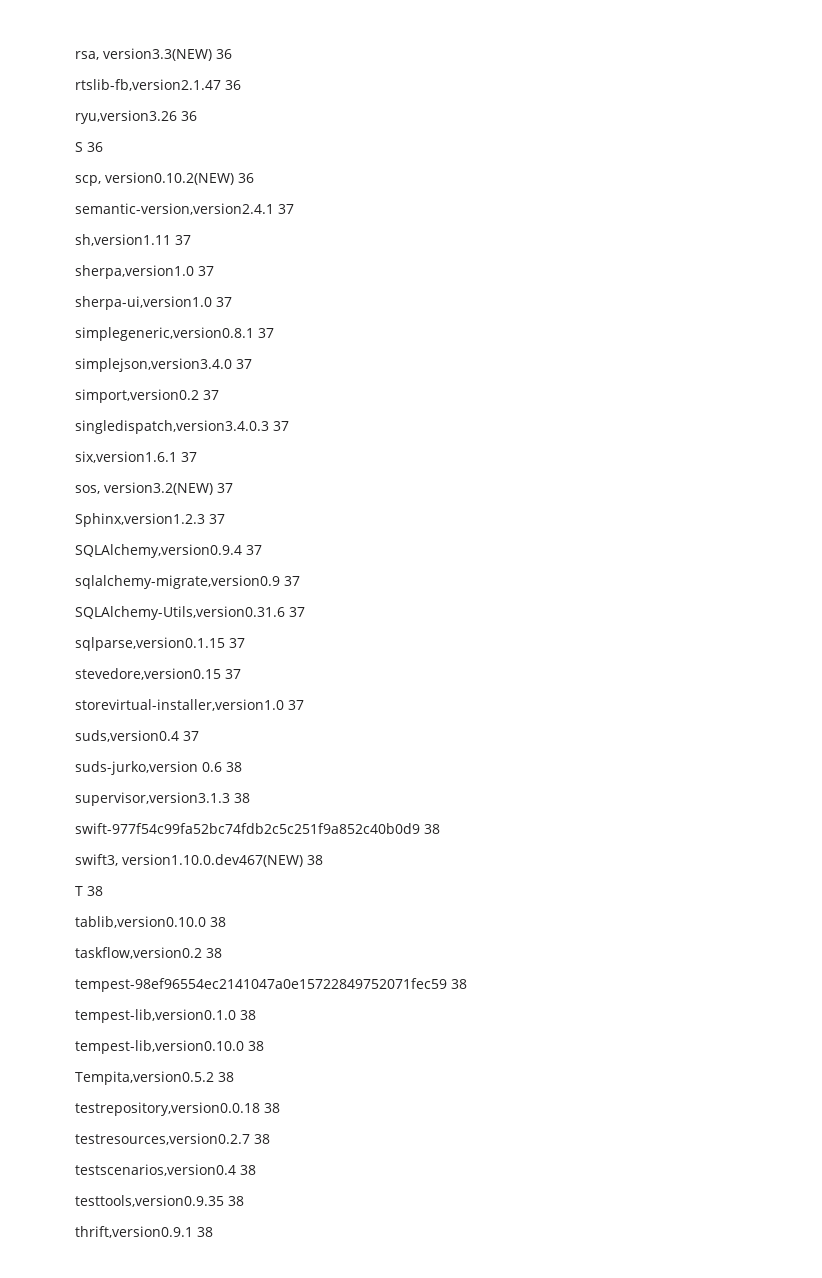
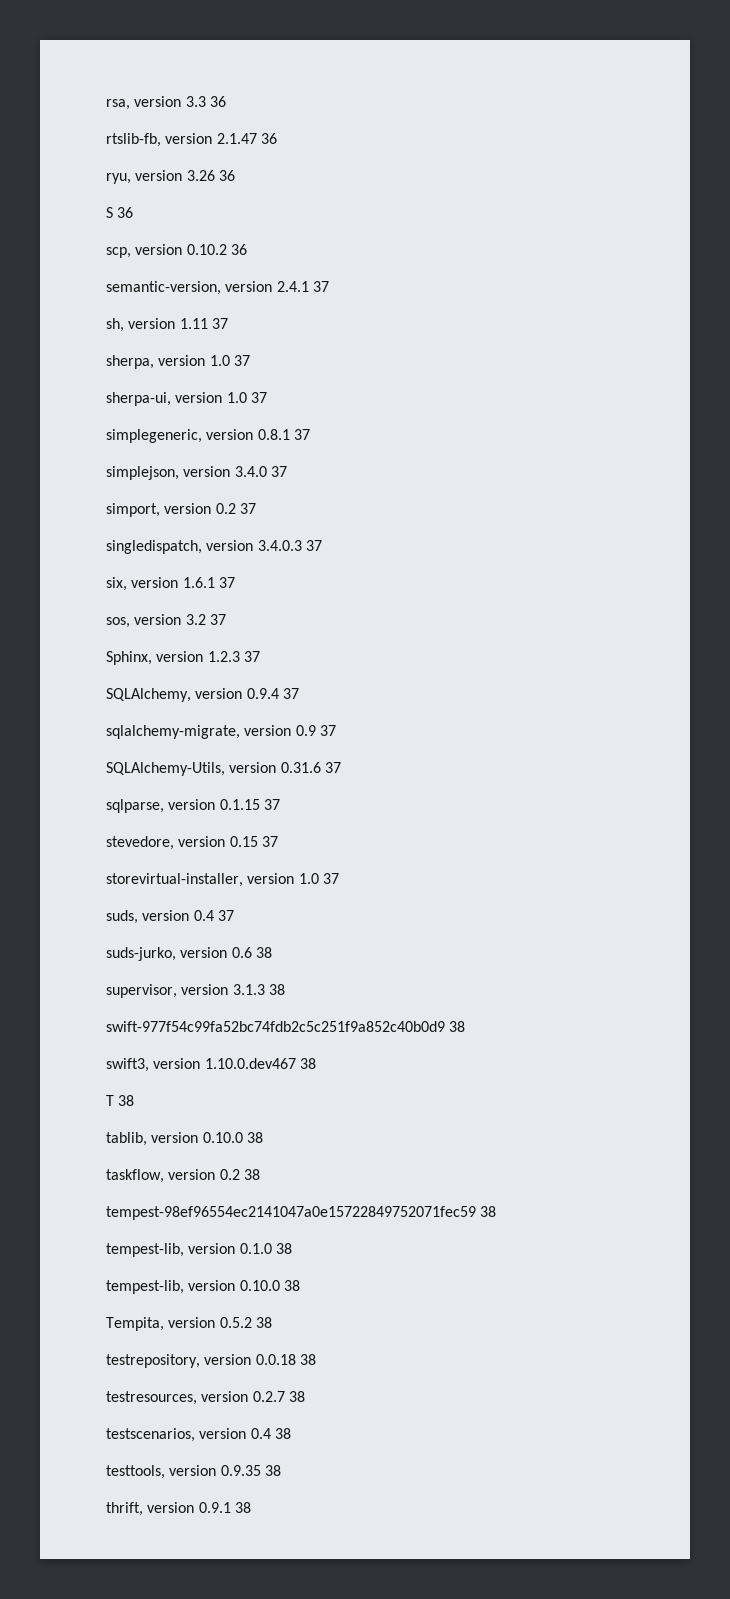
- rsa, version3.3(NEW) 36
- rtslib-fb,version2.1.47 36
- ryu,version3.26 36
+ rsa, version 3.3 36
+ rtslib-fb, version 2.1.47 36
+ ryu, version 3.26 36
- scp, version0.10.2(NEW) 36
- semantic-version,version2.4.1 37
- sh,version1.11 37
- sherpa,version1.0 37
- sherpa-ui,version1.0 37
- simplegeneric,version0.8.1 37
- simplejson,version3.4.0 37
- simport,version0.2 37
- singledispatch,version3.4.0.3 37
- six,version1.6.1 37
+ scp, version 0.10.2 36
+ semantic-version, version 2.4.1 37
+ sh, version 1.11 37
+ sherpa, version 1.0 37
+ sherpa-ui, version 1.0 37
+ simplegeneric, version 0.8.1 37
+ simplejson, version 3.4.0 37
+ simport, version 0.2 37
+ singledispatch, version 3.4.0.3 37
+ six, version 1.6.1 37
- sos, version3.2(NEW) 37
- Sphinx,version1.2.3 37
- SQLAlchemy,version0.9.4 37
- sqlalchemy-migrate,version0.9 37
- SQLAlchemy-Utils,version0.31.6 37
- sqlparse,version0.1.15 37
- stevedore,version0.15 37
- storevirtual-installer,version1.0 37
- suds,version0.4 37
- suds-jurko,version 0.6 38
+ sos, version 3.2 37
+ Sphinx, version 1.2.3 37
+ SQLAlchemy, version 0.9.4 37
+ sqlalchemy-migrate, version 0.9 37
+ SQLAlchemy-Utils, version 0.31.6 37
+ sqlparse, version 0.1.15 37
+ stevedore, version 0.15 37
+ storevirtual-installer, version 1.0 37
+ suds, version 0.4 37
+ suds-jurko, version 0.6 38
- supervisor,version3.1.3 38
+ supervisor, version 3.1.3 38
- swift3, version1.10.0.dev467(NEW) 38
+ swift3, version 1.10.0.dev467 38
- tablib,version0.10.0 38
- taskflow,version0.2 38
+ tablib, version 0.10.0 38
+ taskflow, version 0.2 38
  tempest-98ef96554ec2141047a0e15722849752071fec59 38
- tempest-lib,version0.1.0 38
- tempest-lib,version0.10.0 38
- Tempita,version0.5.2 38
- testrepository,version0.0.18 38
- testresources,version0.2.7 38
- testscenarios,version0.4 38
- testtools,version0.9.35 38
- thrift,version0.9.1 38
+ tempest-lib, version 0.1.0 38
+ tempest-lib, version 0.10.0 38
+ Tempita, version 0.5.2 38
+ testrepository, version 0.0.18 38
+ testresources, version 0.2.7 38
+ testscenarios, version 0.4 38
+ testtools, version 0.9.35 38
+ thrift, version 0.9.1 38

